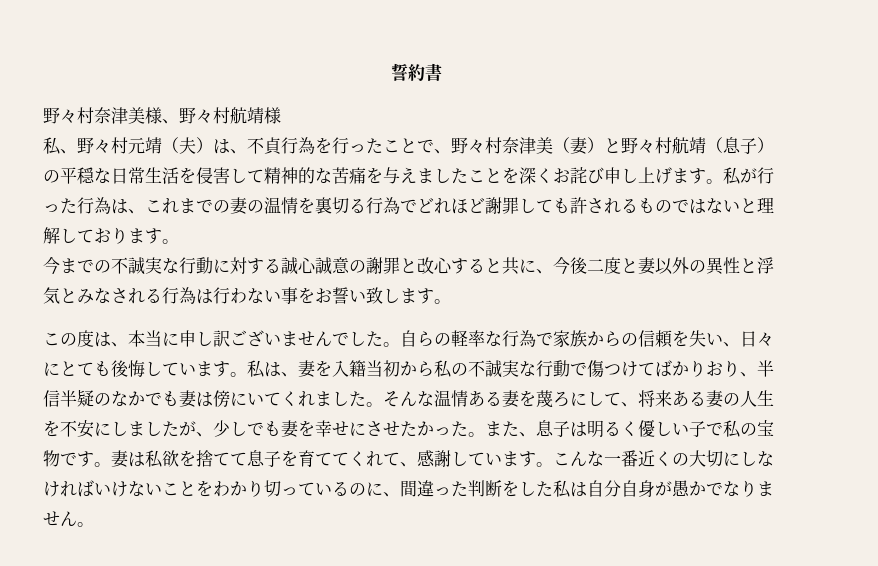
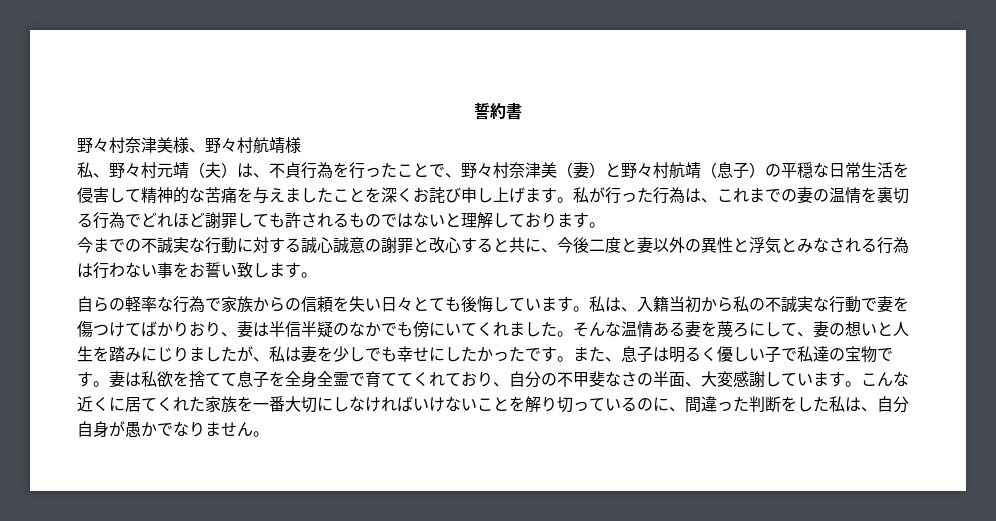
- この度は、本当に申し訳ございませんでした。自らの軽率な行為で家族からの信頼を失い、日々にとても後悔しています。
+ 自らの軽率な行為で家族からの信頼を失い日々とても後悔しています。
- 私は、妻を入籍当初から私の不誠実な行動で傷つけてばかりおり、半信半疑のなかでも妻は傍にいてくれました。
+ 私は、入籍当初から私の不誠実な行動で妻を傷つけてばかりおり、妻は半信半疑のなかでも傍にいてくれました。
- そんな温情ある妻を蔑ろにして、将来ある妻の人生を不安にしましたが、少しでも妻を幸せにさせたかった。
+ そんな温情ある妻を蔑ろにして、妻の想いと人生を踏みにじりましたが、私は妻を少しでも幸せにしたかったです。
- また、息子は明るく優しい子で私の宝物です。
+ また、息子は明るく優しい子で私達の宝物です。
- 妻は私欲を捨てて息子を育ててくれて、感謝しています。
+ 妻は私欲を捨てて息子を全身全霊で育ててくれており、自分の不甲斐なさの半面、大変感謝しています。
- こんな一番近くの大切にしなければいけないことをわかり切っているのに、間違った判断をした私は自分自身が愚かでなりません。
+ こんな近くに居てくれた家族を一番大切にしなければいけないことを解り切っているのに、間違った判断をした私は、自分自身が愚かでなりません。

